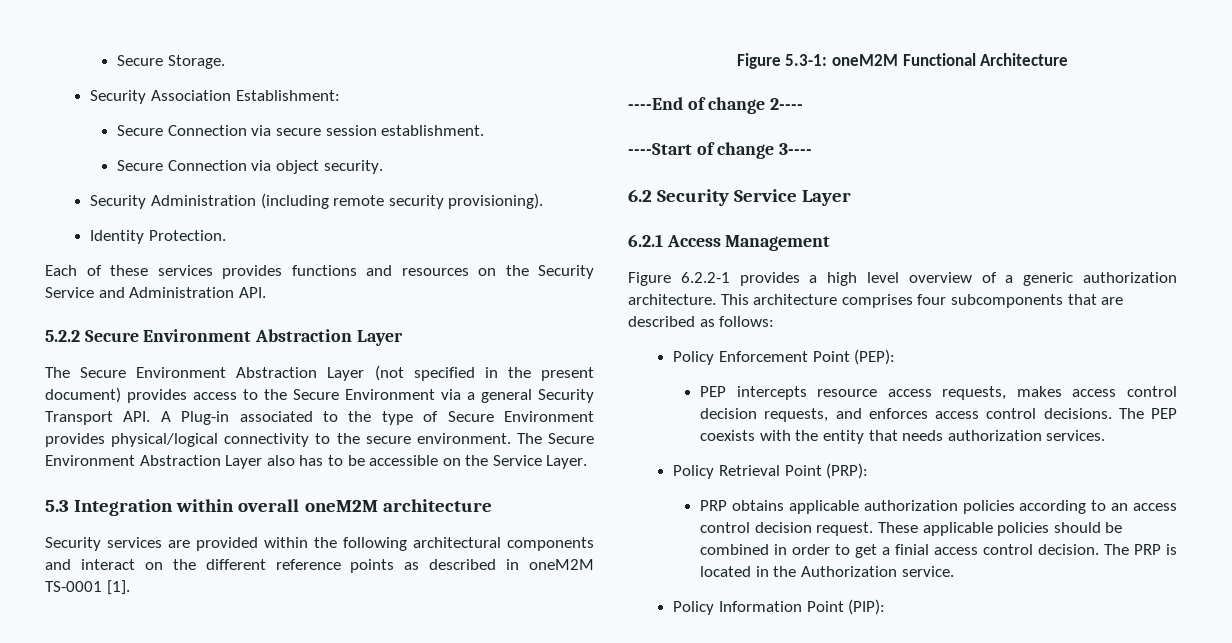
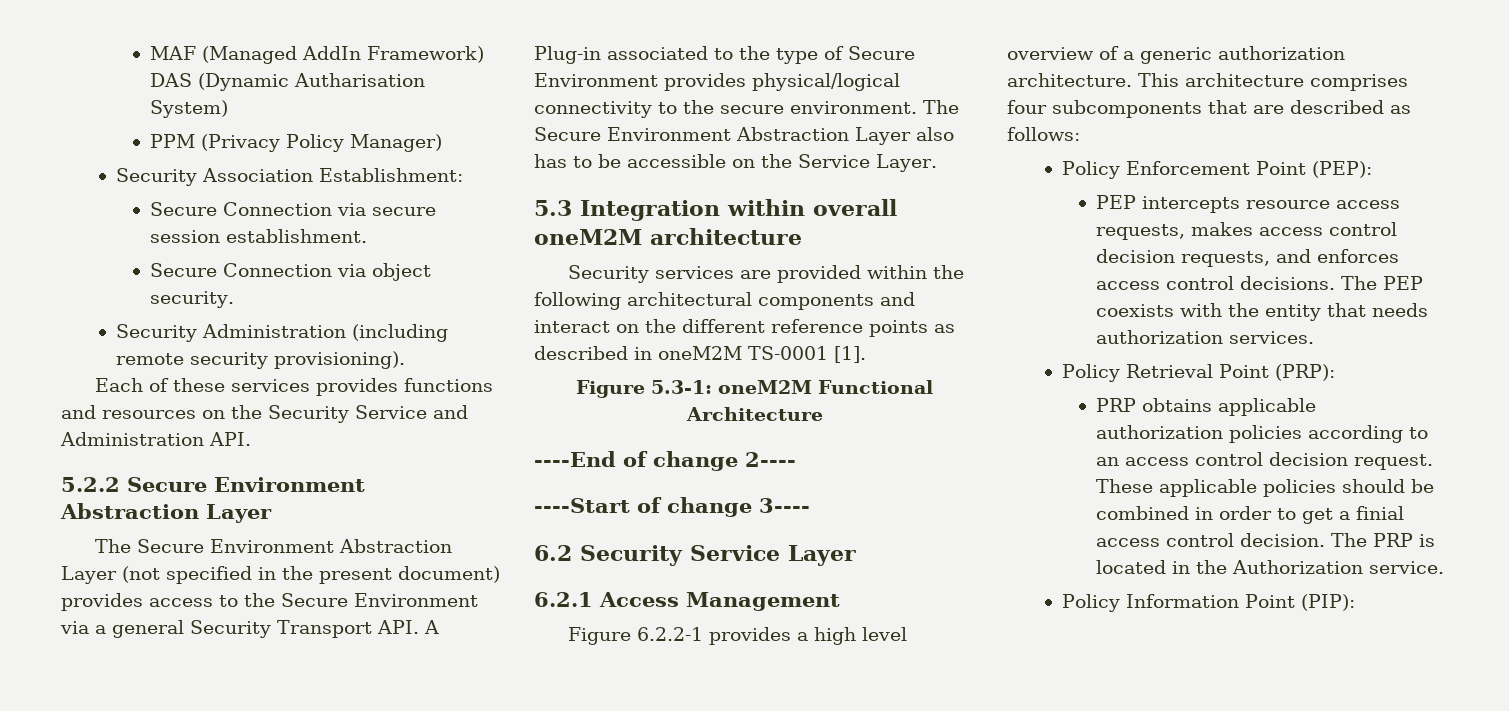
- Secure Storage.
+ MAF (Managed AddIn Framework) DAS (Dynamic Autharisation System)
+ PPM (Privacy Policy Manager)
- Identity Protection.

